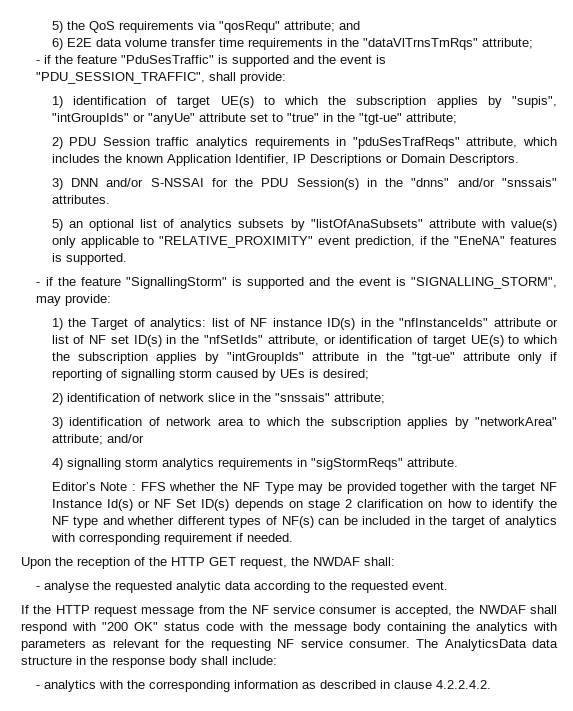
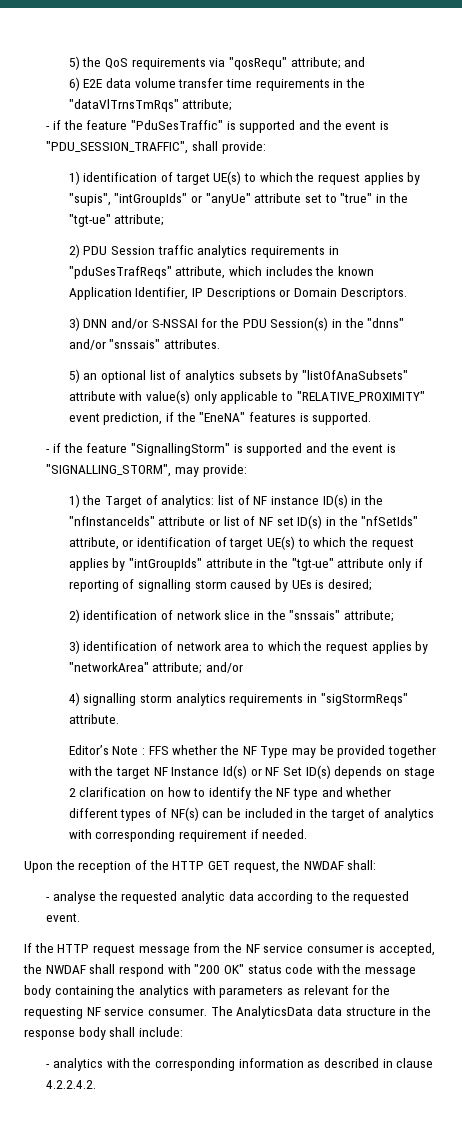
- 1) identification of target UE(s) to which the subscription applies by "supis", "intGroupIds" or "anyUe" attribute set to "true" in the "tgt-ue" attribute;
+ 1) identification of target UE(s) to which the request applies by "supis", "intGroupIds" or "anyUe" attribute set to "true" in the "tgt-ue" attribute;
- 1) the Target of analytics: list of NF instance ID(s) in the "nfInstanceIds" attribute or list of NF set ID(s) in the "nfSetIds" attribute, or identification of target UE(s) to which the subscription applies by "intGroupIds" attribute in the "tgt-ue" attribute only if reporting of signalling storm caused by UEs is desired;
+ 1) the Target of analytics: list of NF instance ID(s) in the "nfInstanceIds" attribute or list of NF set ID(s) in the "nfSetIds" attribute, or identification of target UE(s) to which the request applies by "intGroupIds" attribute in the "tgt-ue" attribute only if reporting of signalling storm caused by UEs is desired;
- 3) identification of network area to which the subscription applies by "networkArea" attribute; and/or
+ 3) identification of network area to which the request applies by "networkArea" attribute; and/or

